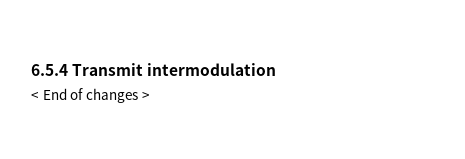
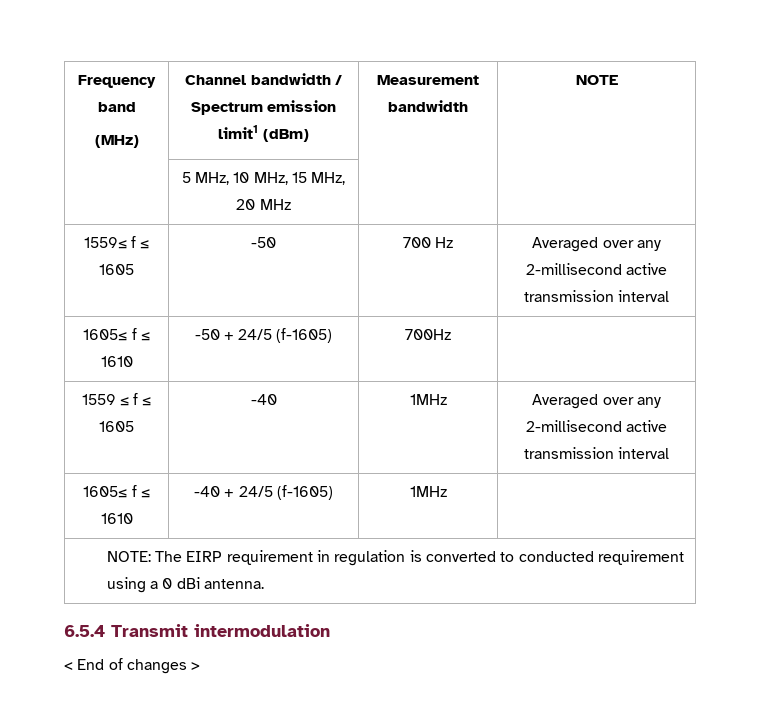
+ Frequency band
+ (MHz) | Channel bandwidth / Spectrum emission limit1 (dBm) | Measurement bandwidth | NOTE
+ | 5 MHz, 10 MHz, 15 MHz, 20 MHz | |
+ 1559≤ f ≤ 1605 | -50 | 700 Hz | Averaged over any 2-millisecond active transmission interval
+ 1605≤ f ≤ 1610 | -50 + 24/5 (f-1605) | 700Hz |
+ 1559 ≤ f ≤ 1605 | -40 | 1MHz | Averaged over any 2-millisecond active transmission interval
+ 1605≤ f ≤ 1610 | -40 + 24/5 (f-1605) | 1MHz |
+ NOTE: The EIRP requirement in regulation is converted to conducted requirement using a 0 dBi antenna.

